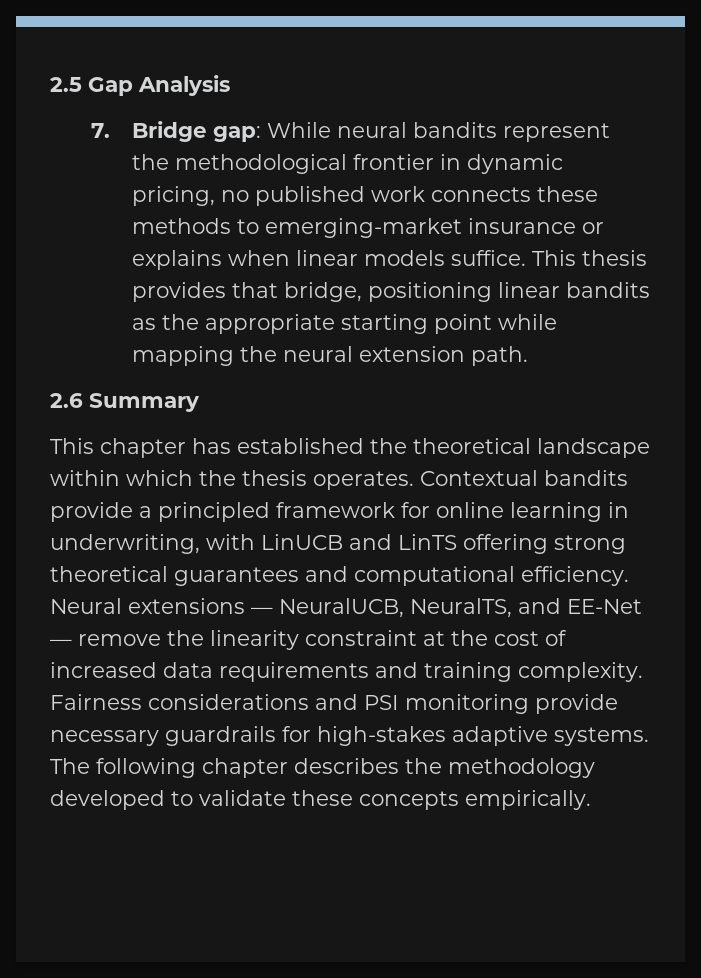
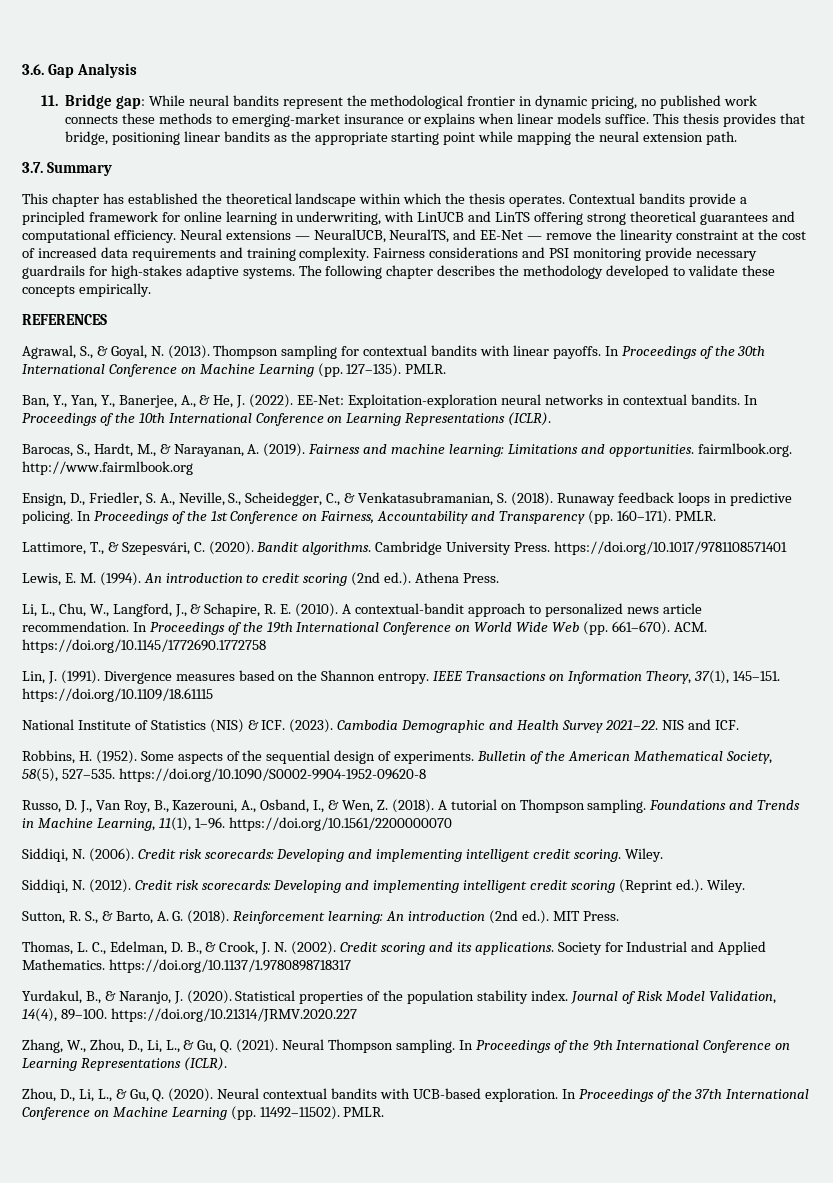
- 2.5 Gap Analysis
+ 3.6. Gap Analysis
- 7. Bridge gap: While neural bandits represent the methodological frontier in dynamic pricing, no published work connects these methods to emerging-market insurance or explains when linear models suffice.
+ 11. Bridge gap: While neural bandits represent the methodological frontier in dynamic pricing, no published work connects these methods to emerging-market insurance or explains when linear models suffice.
- 2.6 Summary
+ 3.7. Summary
+ REFERENCES
+ Agrawal, S., & Goyal, N. (2013). Thompson sampling for contextual bandits with linear payoffs. In Proceedings of the 30th International Conference on Machine Learning (pp. 127–135). PMLR.
+ Ban, Y., Yan, Y., Banerjee, A., & He, J. (2022). EE-Net: Exploitation-exploration neural networks in contextual bandits. In Proceedings of the 10th International Conference on Learning Representations (ICLR).
+ Barocas, S., Hardt, M., & Narayanan, A. (2019). Fairness and machine learning: Limitations and opportunities. fairmlbook.org. http://www.fairmlbook.org
+ Ensign, D., Friedler, S. A., Neville, S., Scheidegger, C., & Venkatasubramanian, S. (2018). Runaway feedback loops in predictive policing. In Proceedings of the 1st Conference on Fairness, Accountability and Transparency (pp. 160–171). PMLR.
+ Lattimore, T., & Szepesvári, C. (2020). Bandit algorithms. Cambridge University Press. https://doi.org/10.1017/9781108571401
+ Lewis, E. M. (1994). An introduction to credit scoring (2nd ed.). Athena Press.
+ Li, L., Chu, W., Langford, J., & Schapire, R. E. (2010). A contextual-bandit approach to personalized news article recommendation. In Proceedings of the 19th International Conference on World Wide Web (pp. 661–670). ACM. https://doi.org/10.1145/1772690.1772758
+ Lin, J. (1991). Divergence measures based on the Shannon entropy. IEEE Transactions on Information Theory, 37(1), 145–151. https://doi.org/10.1109/18.61115
+ National Institute of Statistics (NIS) & ICF. (2023). Cambodia Demographic and Health Survey 2021–22. NIS and ICF.
+ Robbins, H. (1952). Some aspects of the sequential design of experiments. Bulletin of the American Mathematical Society, 58(5), 527–535. https://doi.org/10.1090/S0002-9904-1952-09620-8
+ Russo, D. J., Van Roy, B., Kazerouni, A., Osband, I., & Wen, Z. (2018). A tutorial on Thompson sampling. Foundations and Trends in Machine Learning, 11(1), 1–96. https://doi.org/10.1561/2200000070
+ Siddiqi, N. (2006). Credit risk scorecards: Developing and implementing intelligent credit scoring. Wiley.
+ Siddiqi, N. (2012). Credit risk scorecards: Developing and implementing intelligent credit scoring (Reprint ed.). Wiley.
+ Sutton, R. S., & Barto, A. G. (2018). Reinforcement learning: An introduction (2nd ed.). MIT Press.
+ Thomas, L. C., Edelman, D. B., & Crook, J. N. (2002). Credit scoring and its applications. Society for Industrial and Applied Mathematics. https://doi.org/10.1137/1.9780898718317
+ Yurdakul, B., & Naranjo, J. (2020). Statistical properties of the population stability index. Journal of Risk Model Validation, 14(4), 89–100. https://doi.org/10.21314/JRMV.2020.227
+ Zhang, W., Zhou, D., Li, L., & Gu, Q. (2021). Neural Thompson sampling. In Proceedings of the 9th International Conference on Learning Representations (ICLR).
+ Zhou, D., Li, L., & Gu, Q. (2020). Neural contextual bandits with UCB-based exploration. In Proceedings of the 37th International Conference on Machine Learning (pp. 11492–11502). PMLR.

